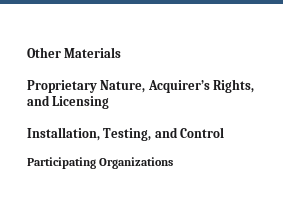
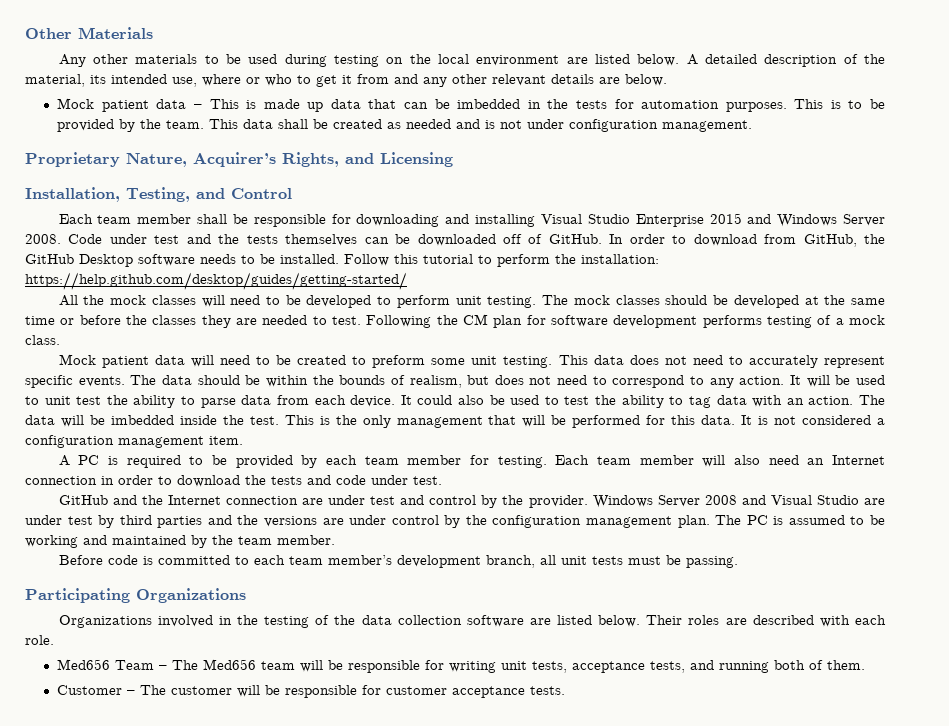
+ Any other materials to be used during testing on the local environment are listed below. A detailed description of the material, its intended use, where or who to get it from and any other relevant details are below.
+ Mock patient data – This is made up data that can be imbedded in the tests for automation purposes. This is to be provided by the team. This data shall be created as needed and is not under configuration management.
+ Each team member shall be responsible for downloading and installing Visual Studio Enterprise 2015 and Windows Server 2008. Code under test and the tests themselves can be downloaded off of GitHub. In order to download from GitHub, the GitHub Desktop software needs to be installed. Follow this tutorial to perform the installation: https://help.github.com/desktop/guides/getting-started/
+ All the mock classes will need to be developed to perform unit testing. The mock classes should be developed at the same time or before the classes they are needed to test. Following the CM plan for software development performs testing of a mock class.
+ Mock patient data will need to be created to preform some unit testing. This data does not need to accurately represent specific events. The data should be within the bounds of realism, but does not need to correspond to any action. It will be used to unit test the ability to parse data from each device. It could also be used to test the ability to tag data with an action. The data will be imbedded inside the test. This is the only management that will be performed for this data. It is not considered a configuration management item.
+ A PC is required to be provided by each team member for testing. Each team member will also need an Internet connection in order to download the tests and code under test.
+ GitHub and the Internet connection are under test and control by the provider. Windows Server 2008 and Visual Studio are under test by third parties and the versions are under control by the configuration management plan. The PC is assumed to be working and maintained by the team member.
+ Before code is committed to each team member’s development branch, all unit tests must be passing.
  Participating Organizations
+ Organizations involved in the testing of the data collection software are listed below. Their roles are described with each role.
+ Med656 Team – The Med656 team will be responsible for writing unit tests, acceptance tests, and running both of them.
+ Customer – The customer will be responsible for customer acceptance tests.

